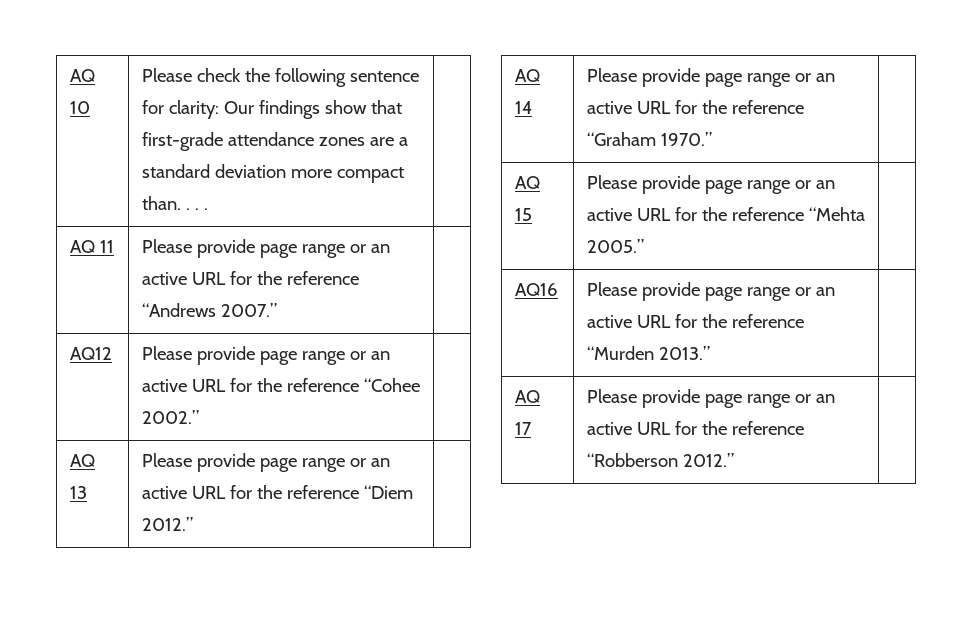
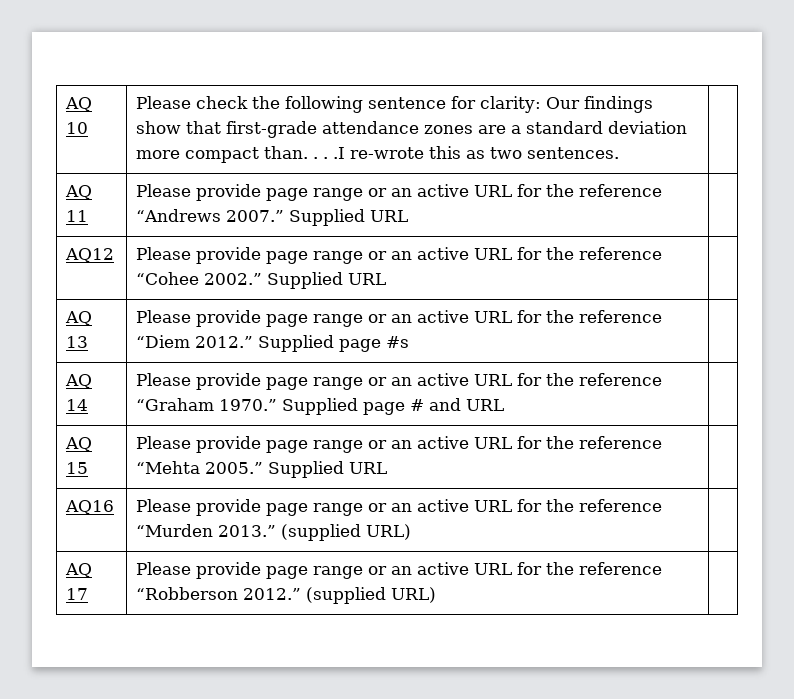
- AQ 10 | Please check the following sentence for clarity: Our findings show that first-grade attendance zones are a standard deviation more compact than. . . . |
+ AQ 10 | Please check the following sentence for clarity: Our findings show that first-grade attendance zones are a standard deviation more compact than. . . .I re-wrote this as two sentences. |
- AQ 11 | Please provide page range or an active URL for the reference “Andrews 2007.” |
+ AQ 11 | Please provide page range or an active URL for the reference “Andrews 2007.” Supplied URL |
- AQ12 | Please provide page range or an active URL for the reference “Cohee 2002.” |
+ AQ12 | Please provide page range or an active URL for the reference “Cohee 2002.” Supplied URL |
- AQ 13 | Please provide page range or an active URL for the reference “Diem 2012.” |
+ AQ 13 | Please provide page range or an active URL for the reference “Diem 2012.” Supplied page #s |
- AQ 14 | Please provide page range or an active URL for the reference “Graham 1970.” |
+ AQ 14 | Please provide page range or an active URL for the reference “Graham 1970.” Supplied page # and URL |
- AQ 15 | Please provide page range or an active URL for the reference “Mehta 2005.” |
+ AQ 15 | Please provide page range or an active URL for the reference “Mehta 2005.” Supplied URL |
- AQ16 | Please provide page range or an active URL for the reference “Murden 2013.” |
+ AQ16 | Please provide page range or an active URL for the reference “Murden 2013.” (supplied URL) |
- AQ 17 | Please provide page range or an active URL for the reference “Robberson 2012.” |
+ AQ 17 | Please provide page range or an active URL for the reference “Robberson 2012.” (supplied URL) |

